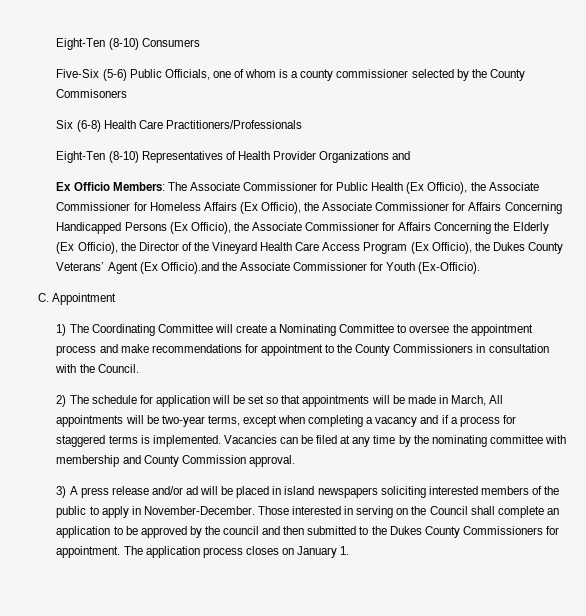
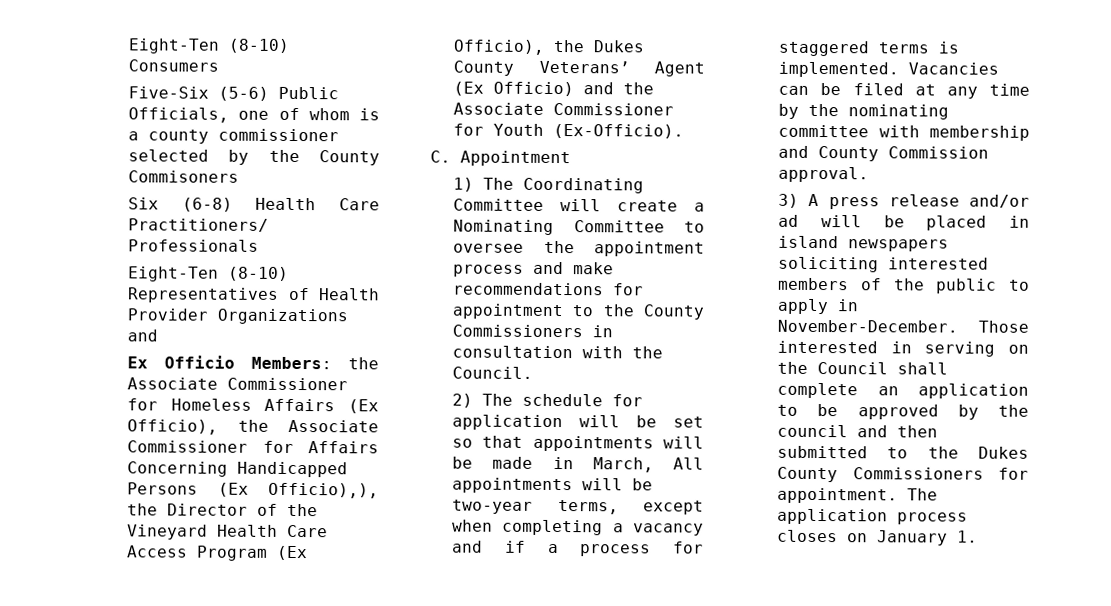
- Ex Officio Members: The Associate Commissioner for Public Health (Ex Officio), the Associate Commissioner for Homeless Affairs (Ex Officio), the Associate Commissioner for Affairs Concerning Handicapped Persons (Ex Officio), the Associate Commissioner for Affairs Concerning the Elderly (Ex Officio), the Director of the Vineyard Health Care Access Program (Ex Officio), the Dukes County Veterans’ Agent (Ex Officio).and the Associate Commissioner for Youth (Ex-Officio).
+ Ex Officio Members: the Associate Commissioner for Homeless Affairs (Ex Officio), the Associate Commissioner for Affairs Concerning Handicapped Persons (Ex Officio),), the Director of the Vineyard Health Care Access Program (Ex Officio), the Dukes County Veterans’ Agent (Ex Officio) and the Associate Commissioner for Youth (Ex-Officio).

